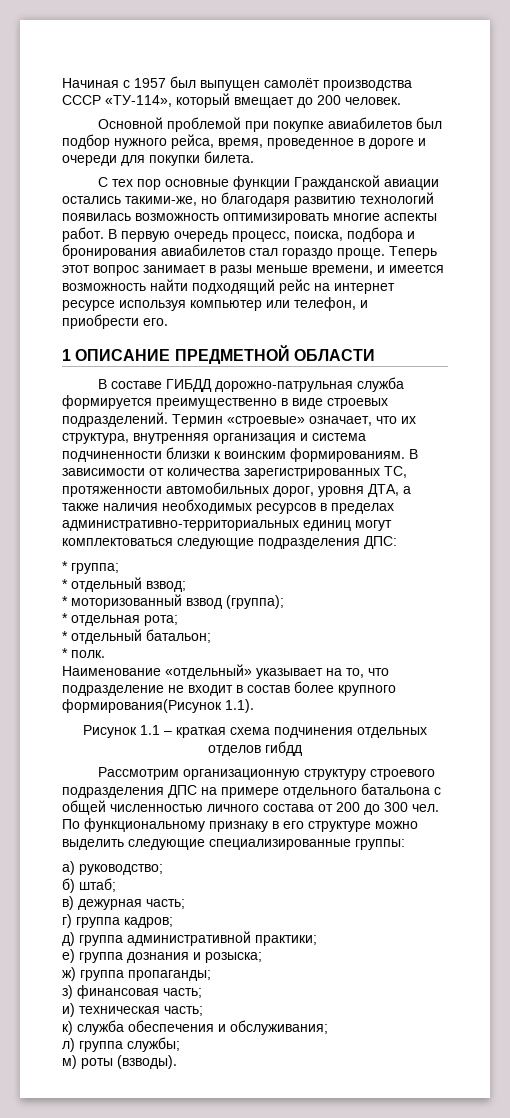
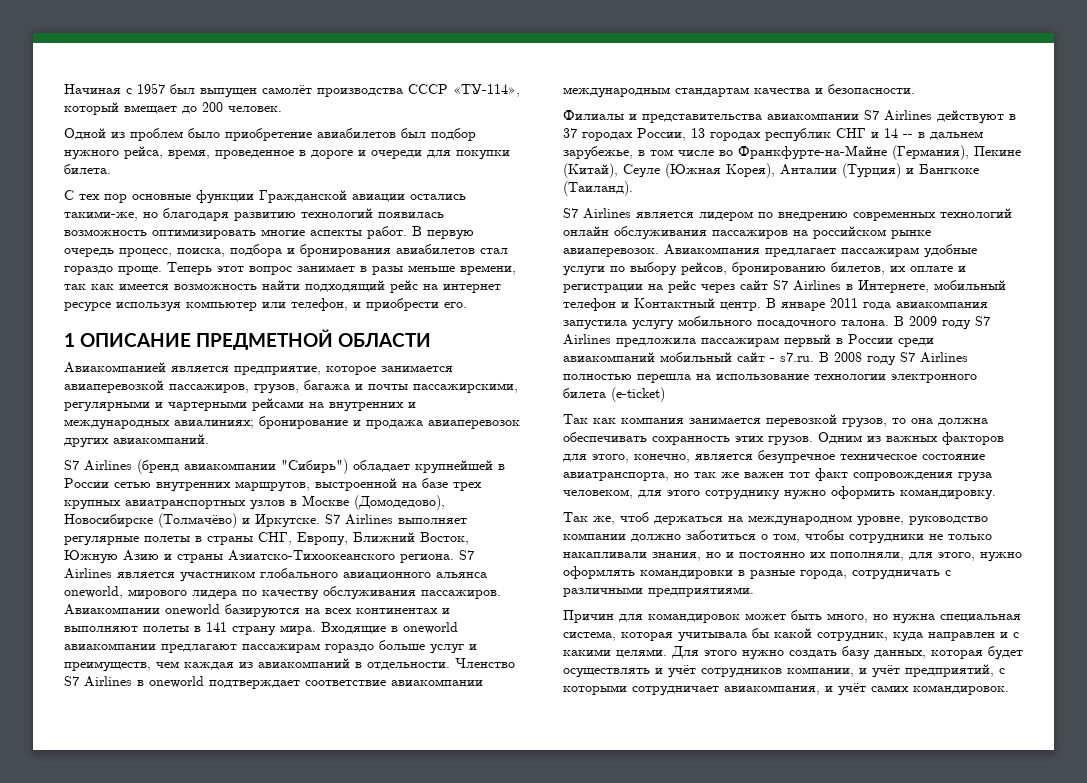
- Основной проблемой при покупке авиабилетов был подбор нужного рейса, время, проведенное в дороге и очереди для покупки билета.
+ Одной из проблем было приобретение авиабилетов был подбор нужного рейса, время, проведенное в дороге и очереди для покупки билета.
- Теперь этот вопрос занимает в разы меньше времени, и имеется возможность найти подходящий рейс на интернет ресурсе используя компьютер или телефон, и приобрести его.
+ Теперь этот вопрос занимает в разы меньше времени, так как имеется возможность найти подходящий рейс на интернет ресурсе используя компьютер или телефон, и приобрести его.
- В составе ГИБДД дорожно-патрульная служба формируется преимущественно в виде строевых подразделений. Термин «строевые» означает, что их структура, внутренняя организация и система подчиненности близки к воинским формированиям. В зависимости от количества зарегистрированных ТС, протяженности автомобильных дорог, уровня ДТА, а также наличия необходимых ресурсов в пределах административно-территориальных единиц могут комплектоваться следующие подразделения ДПС:
- * группа;
- * отдельный взвод;
- * моторизованный взвод (группа);
- * отдельная рота;
- * отдельный батальон;
- * полк.
- Наименование «отдельный» указывает на то, что подразделение не входит в состав более крупного формирования(Рисунок 1.1).
- Рисунок 1.1 – краткая схема подчинения отдельных отделов гибдд
- Рассмотрим организационную структуру строевого подразделения ДПС на примере отдельного батальона с общей численностью личного состава от 200 до 300 чел. По функциональному признаку в его структуре можно выделить следующие специализированные группы:
- а) руководство;
- б) штаб;
- в) дежурная часть;
- г) группа кадров;
- д) группа административной практики;
- е) группа дознания и розыска;
- ж) группа пропаганды;
- з) финансовая часть;
- и) техническая часть;
- к) служба обеспечения и обслуживания;
- л) группа службы;
- м) роты (взводы).
+ Авиакомпанией является предприятие, которое занимается авиаперевозкой пассажиров, грузов, багажа и почты пассажирскими, регулярными и чартерными рейсами на внутренних и международных авиалиниях; бронирование и продажа авиаперевозок других авиакомпаний.
+ S7 Airlines (бренд авиакомпании "Сибирь") обладает крупнейшей в России сетью внутренних маршрутов, выстроенной на базе трех крупных авиатранспортных узлов в Москве (Домодедово), Новосибирске (Толмачёво) и Иркутске. S7 Airlines выполняет регулярные полеты в страны СНГ, Европу, Ближний Восток, Южную Азию и страны Азиатско-Тихоокеанского региона. S7 Airlines является участником глобального авиационного альянса oneworld, мирового лидера по качеству обслуживания пассажиров. Авиакомпании oneworld базируются на всех континентах и выполняют полеты в 141 страну мира. Входящие в oneworld авиакомпании предлагают пассажирам гораздо больше услуг и преимуществ, чем каждая из авиакомпаний в отдельности. Членство S7 Airlines в oneworld подтверждает соответствие авиакомпании международным стандартам качества и безопасности.
+ Филиалы и представительства авиакомпании S7 Airlines действуют в 37 городах России, 13 городах республик СНГ и 14 -- в дальнем зарубежье, в том числе во Франкфурте-на-Майне (Германия), Пекине (Китай), Сеуле (Южная Корея), Анталии (Турция) и Бангкоке (Таиланд).
+ S7 Airlines является лидером по внедрению современных технологий онлайн обслуживания пассажиров на российском рынке авиаперевозок. Авиакомпания предлагает пассажирам удобные услуги по выбору рейсов, бронированию билетов, их оплате и регистрации на рейс через сайт S7 Airlines в Интернете, мобильный телефон и Контактный центр. В январе 2011 года авиакомпания запустила услугу мобильного посадочного талона. В 2009 году S7 Airlines предложила пассажирам первый в России среди авиакомпаний мобильный сайт - s7.ru. В 2008 году S7 Airlines полностью перешла на использование технологии электронного билета (e-ticket)
+ Так как компания занимается перевозкой грузов, то она должна обеспечивать сохранность этих грузов. Одним из важных факторов для этого, конечно, является безупречное техническое состояние авиатранспорта, но так же важен тот факт сопровождения груза человеком, для этого сотруднику нужно оформить командировку.
+ Так же, чтоб держаться на международном уровне, руководство компании должно заботиться о том, чтобы сотрудники не только накапливали знания, но и постоянно их пополняли, для этого, нужно оформлять командировки в разные города, сотрудничать с различными предприятиями.
+ Причин для командировок может быть много, но нужна специальная система, которая учитывала бы какой сотрудник, куда направлен и с какими целями. Для этого нужно создать базу данных, которая будет осуществлять и учёт сотрудников компании, и учёт предприятий, с которыми сотрудничает авиакомпания, и учёт самих командировок.

